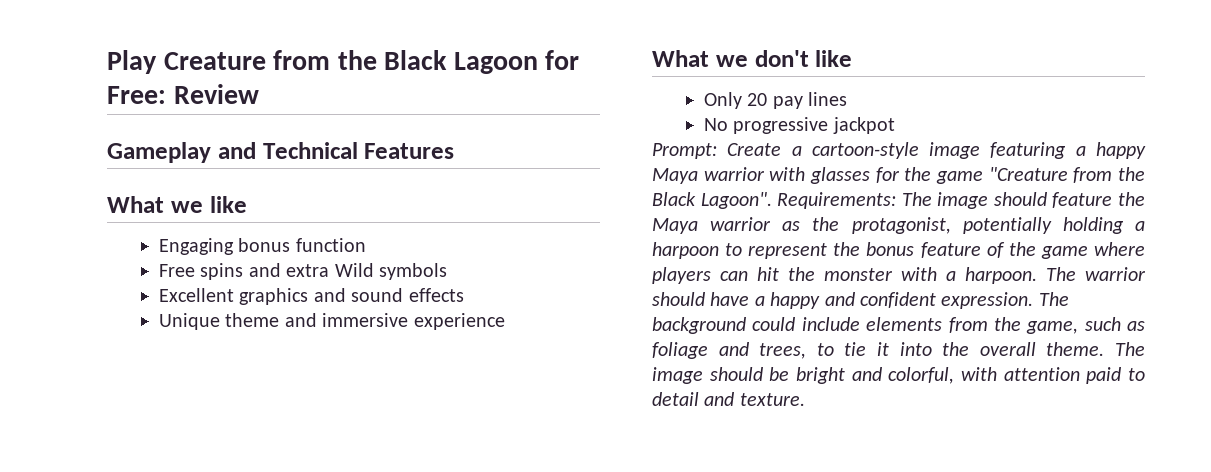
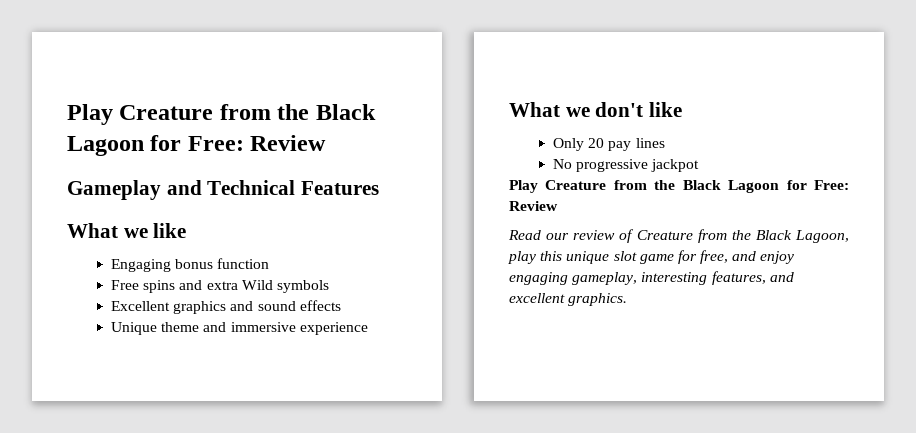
  No progressive jackpot
- Prompt: Create a cartoon-style image featuring a happy Maya warrior with glasses for the game "Creature from the Black Lagoon". Requirements: The image should feature the Maya warrior as the protagonist, potentially holding a harpoon to represent the bonus feature of the game where players can hit the monster with a harpoon. The warrior should have a happy and confident expression. The background could include elements from the game, such as foliage and trees, to tie it into the overall theme. The image should be bright and colorful, with attention paid to detail and texture.
+ Play Creature from the Black Lagoon for Free: Review
+ Read our review of Creature from the Black Lagoon, play this unique slot game for free, and enjoy engaging gameplay, interesting features, and excellent graphics.

